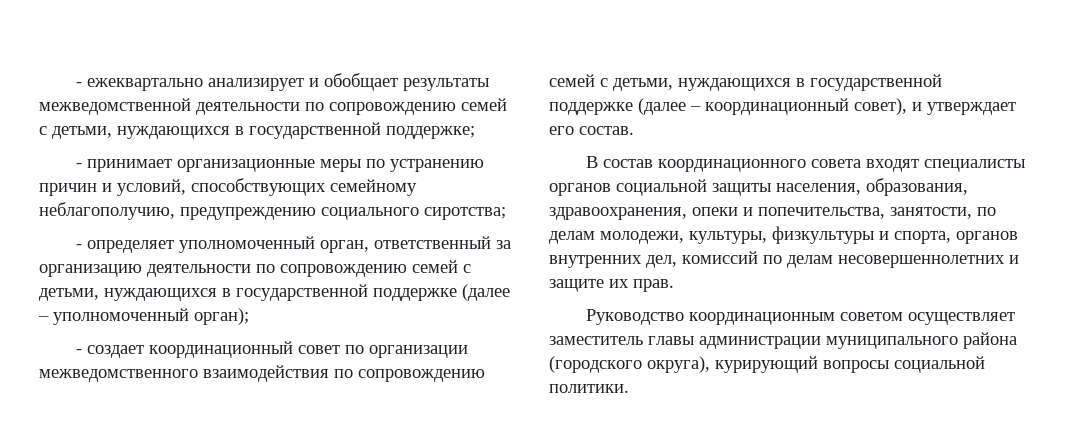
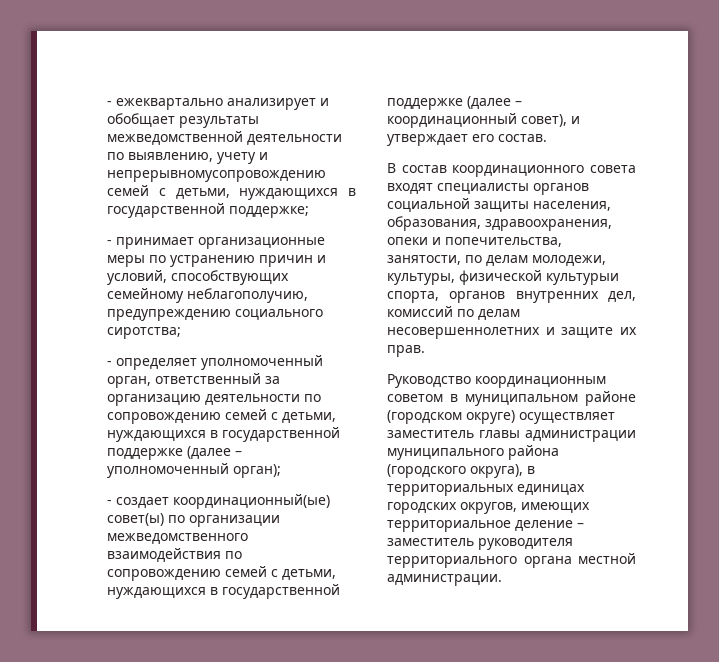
- - ежеквартально анализирует и обобщает результаты межведомственной деятельности по сопровождению семей с детьми, нуждающихся в государственной поддержке;
+ - ежеквартально анализирует и обобщает результаты межведомственной деятельности по выявлению, учету и непрерывномусопровождению семей с детьми, нуждающихся в государственной поддержке;
- - создает координационный совет по организации межведомственного взаимодействия по сопровождению семей с детьми, нуждающихся в государственной поддержке (далее – координационный совет), и утверждает его состав.
+ - создает координационный(ые) совет(ы) по организации межведомственного взаимодействия по сопровождению семей с детьми, нуждающихся в государственной поддержке (далее – координационный совет), и утверждает его состав.
- В состав координационного совета входят специалисты органов социальной защиты населения, образования, здравоохранения, опеки и попечительства, занятости, по делам молодежи, культуры, физкультуры и спорта, органов внутренних дел, комиссий по делам несовершеннолетних и защите их прав.
+ В состав координационного совета входят специалисты органов социальной защиты населения, образования, здравоохранения, опеки и попечительства, занятости, по делам молодежи, культуры, физической культурыи спорта, органов внутренних дел, комиссий по делам несовершеннолетних и защите их прав.
- Руководство координационным советом осуществляет заместитель главы администрации муниципального района (городского округа), курирующий вопросы социальной политики.
+ Руководство координационным советом в муниципальном районе (городском округе) осуществляет заместитель главы администрации муниципального района (городского округа), в территориальных единицах городских округов, имеющих территориальное деление – заместитель руководителя территориального органа местной администрации.

